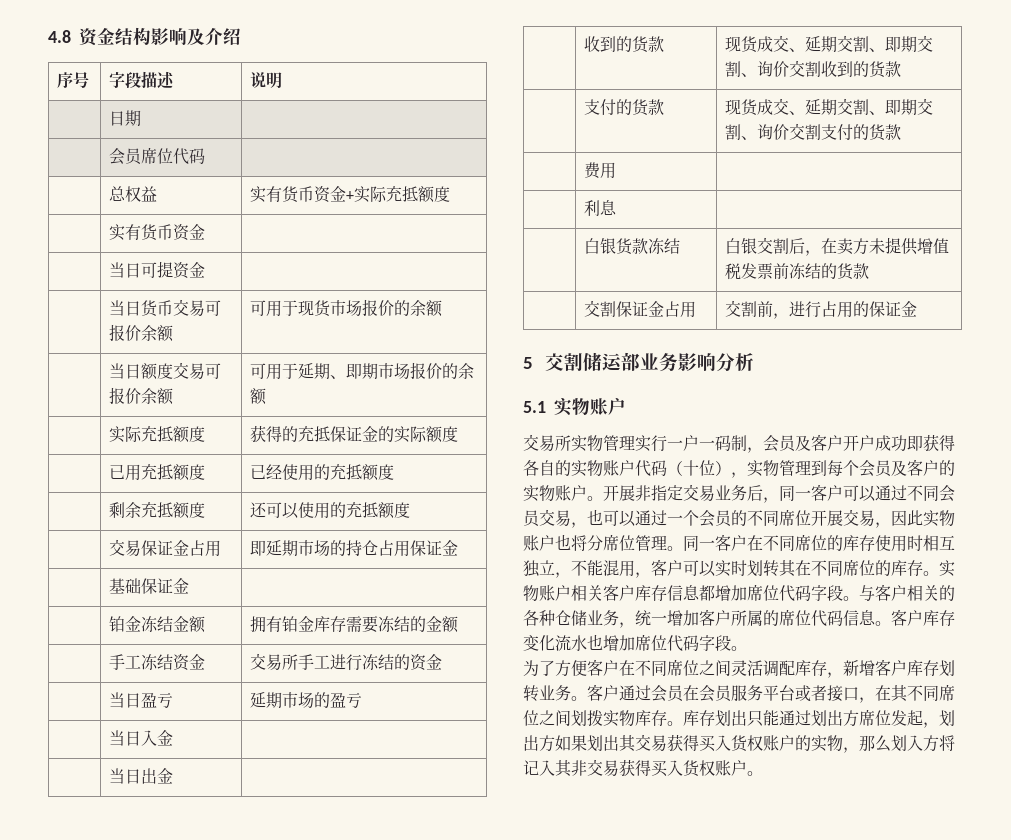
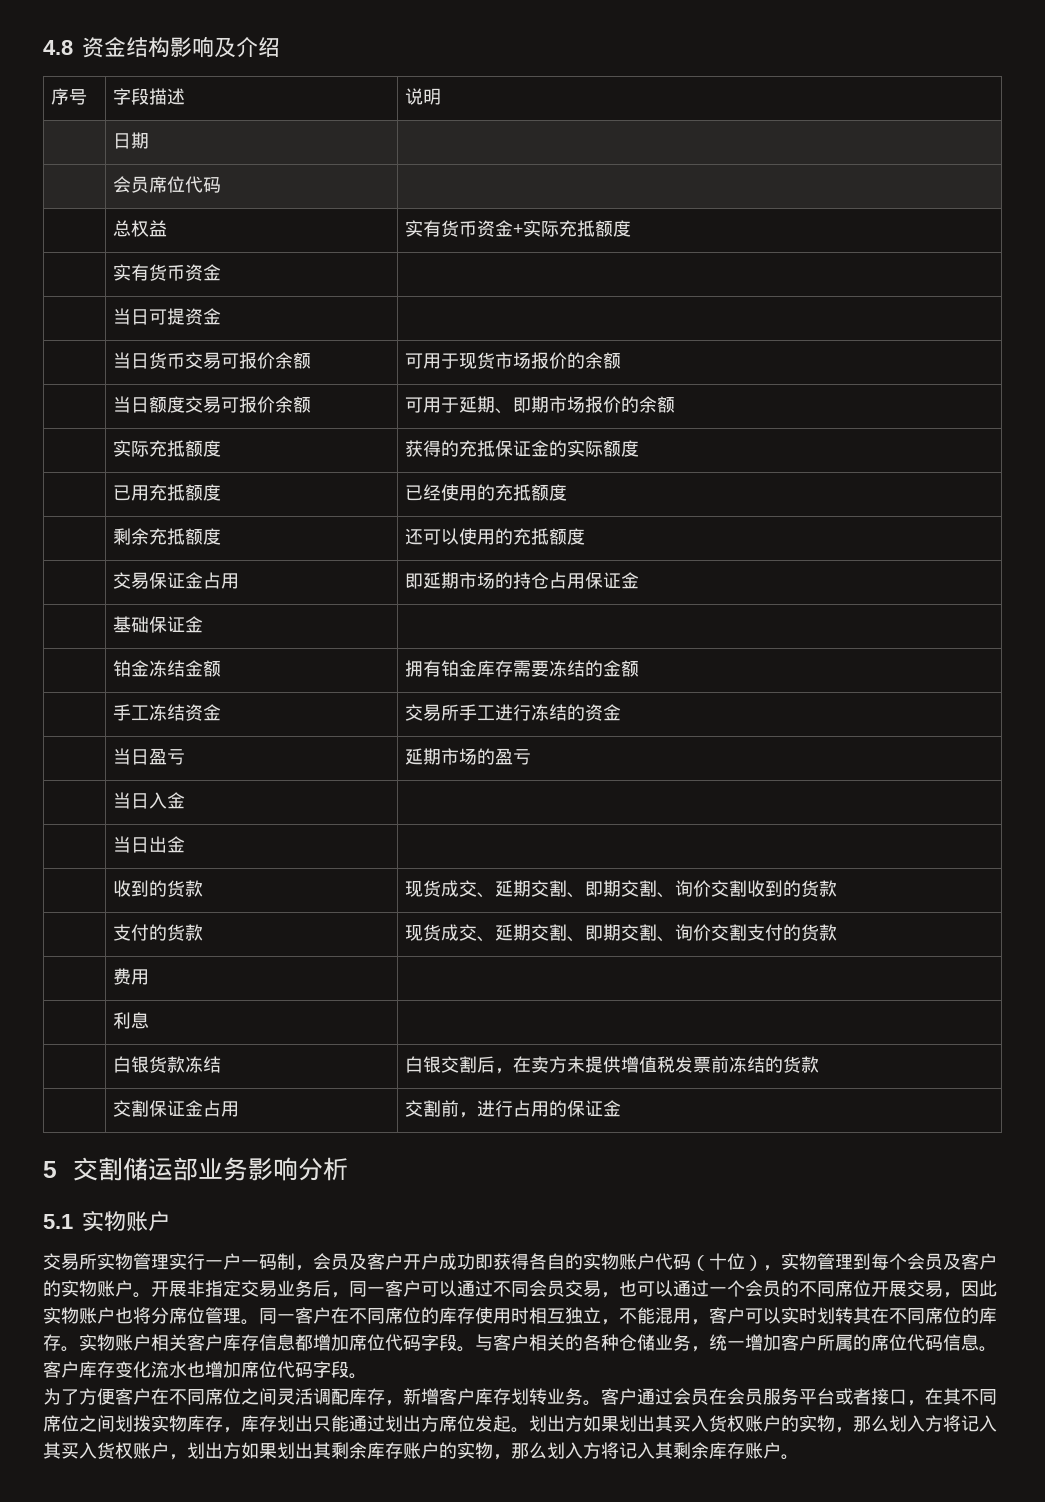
- 客户通过会员在会员服务平台或者接口，在其不同席位之间划拨实物库存。库存划出只能通过划出方席位发起，划出方如果划出其交易获得买入货权账户的实物，那么划入方将记入其非交易获得买入货权账户。
+ 客户通过会员在会员服务平台或者接口，在其不同席位之间划拨实物库存，库存划出只能通过划出方席位发起。划出方如果划出其买入货权账户的实物，那么划入方将记入其买入货权账户，划出方如果划出其剩余库存账户的实物，那么划入方将记入其剩余库存账户。

